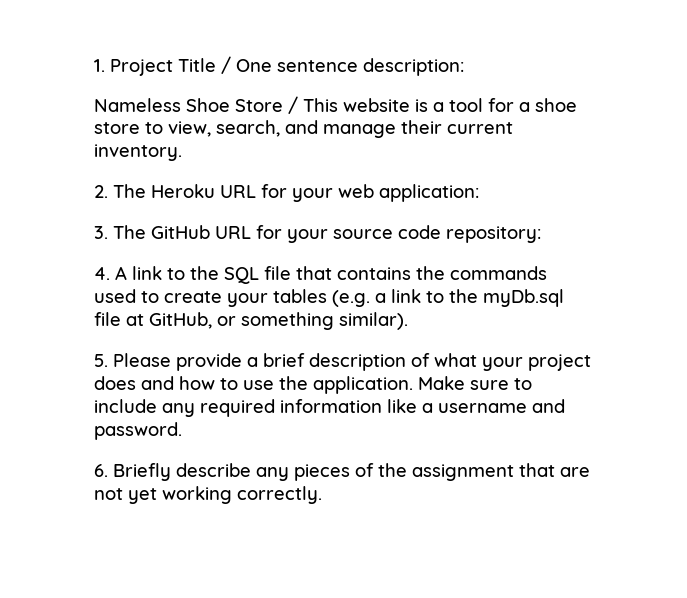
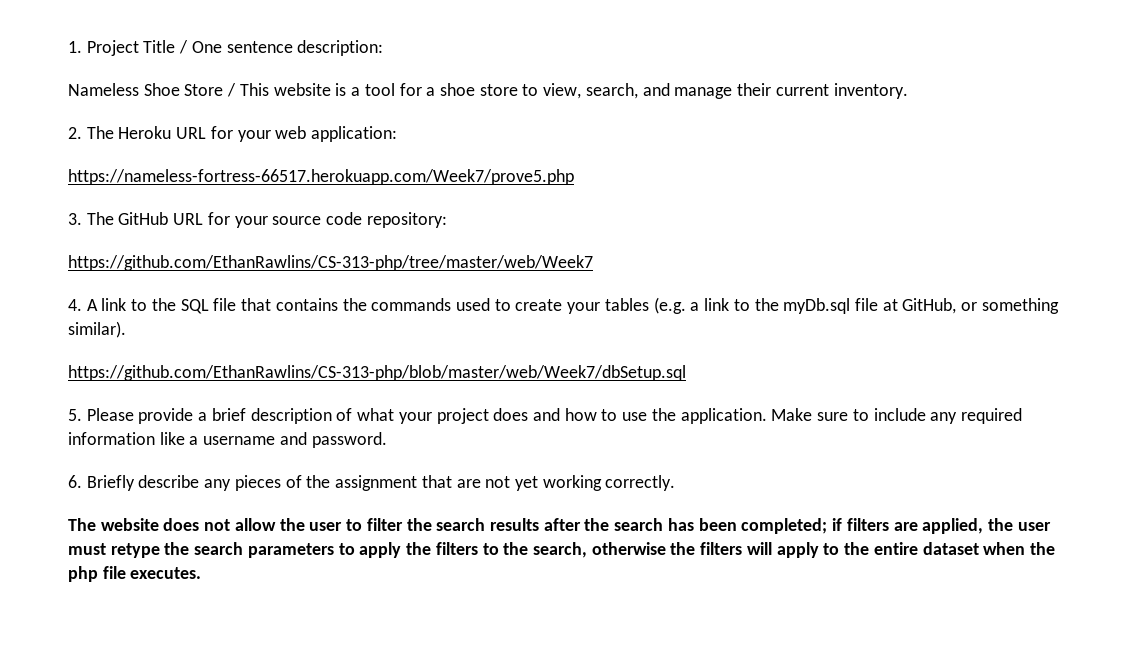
+ https://nameless-fortress-66517.herokuapp.com/Week7/prove5.php
+ https://github.com/EthanRawlins/CS-313-php/tree/master/web/Week7
+ https://github.com/EthanRawlins/CS-313-php/blob/master/web/Week7/dbSetup.sql
+ The website does not allow the user to filter the search results after the search has been completed; if filters are applied, the user must retype the search parameters to apply the filters to the search, otherwise the filters will apply to the entire dataset when the php file executes.

